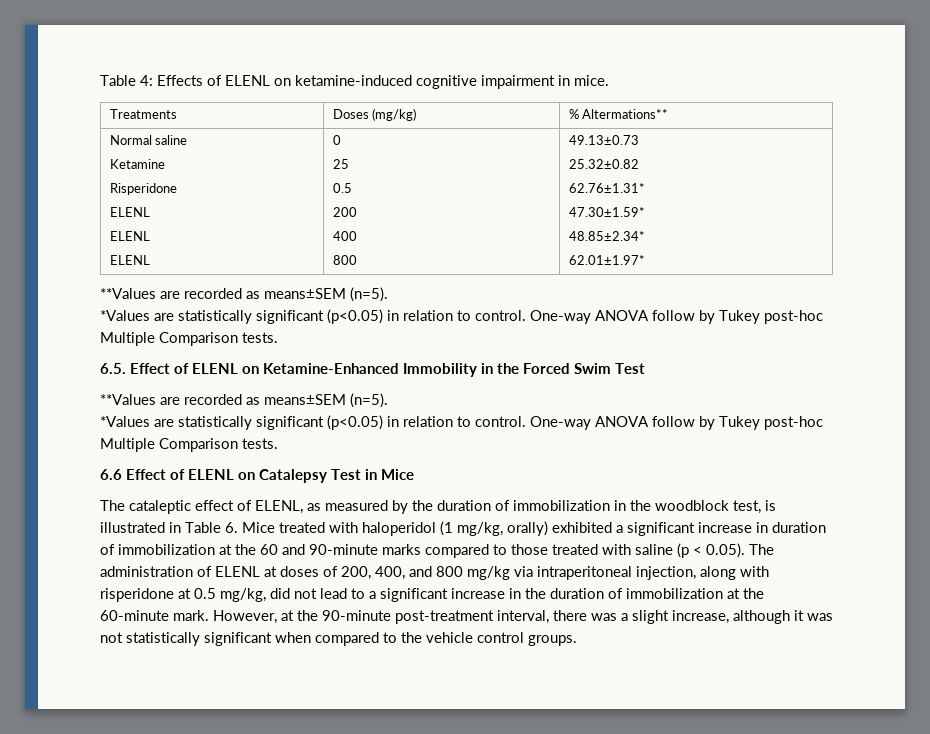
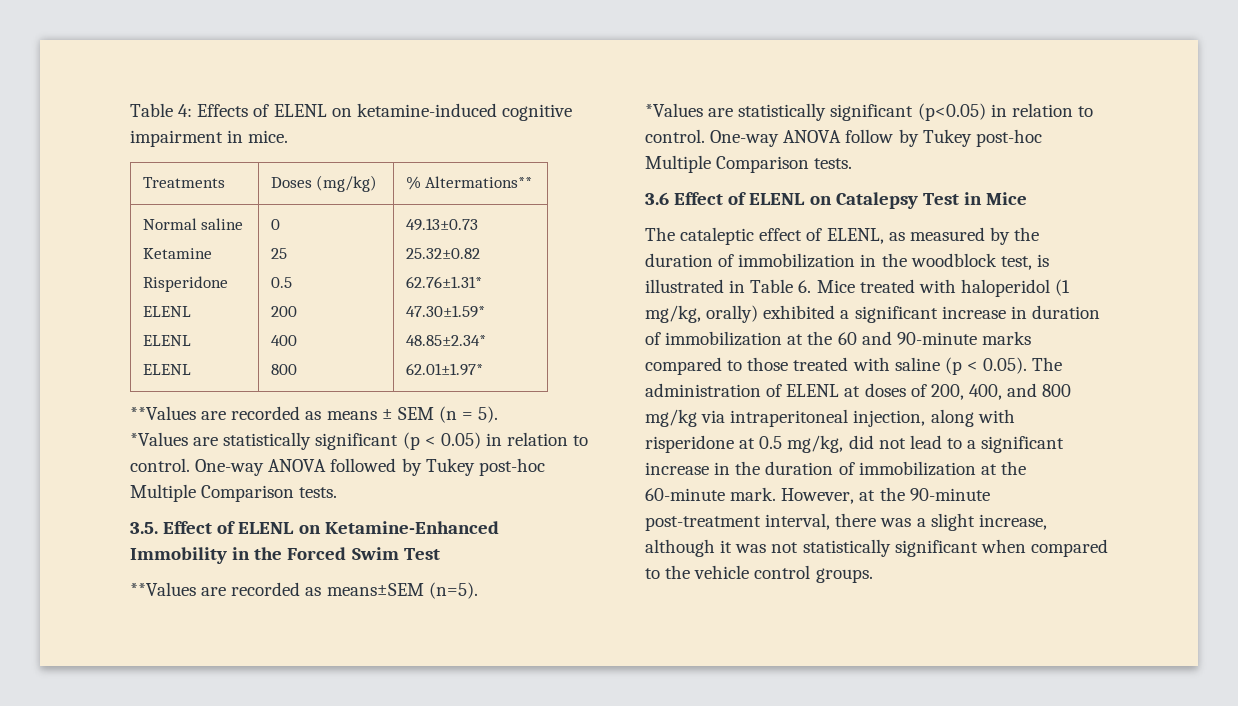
  Normal saline
  Ketamine
  Risperidone
  ELENL
  ELENL
  ELENL | 0
  25
  0.5
  200
  400
  800 | 49.13±0.73
  25.32±0.82
  62.76±1.31*
  47.30±1.59*
  48.85±2.34*
  62.01±1.97*
- **Values are recorded as means±SEM (n=5).
- *Values are statistically significant (p<0.05) in relation to control. One-way ANOVA follow by Tukey post-hoc Multiple Comparison tests.
- 6.5. Effect of ELENL on Ketamine-Enhanced Immobility in the Forced Swim Test
+ **Values are recorded as means ± SEM (n = 5).
+ *Values are statistically significant (p < 0.05) in relation to control. One-way ANOVA followed by Tukey post-hoc Multiple Comparison tests.
+ 3.5. Effect of ELENL on Ketamine-Enhanced Immobility in the Forced Swim Test
- 6.6 Effect of ELENL on Catalepsy Test in Mice
+ 3.6 Effect of ELENL on Catalepsy Test in Mice

